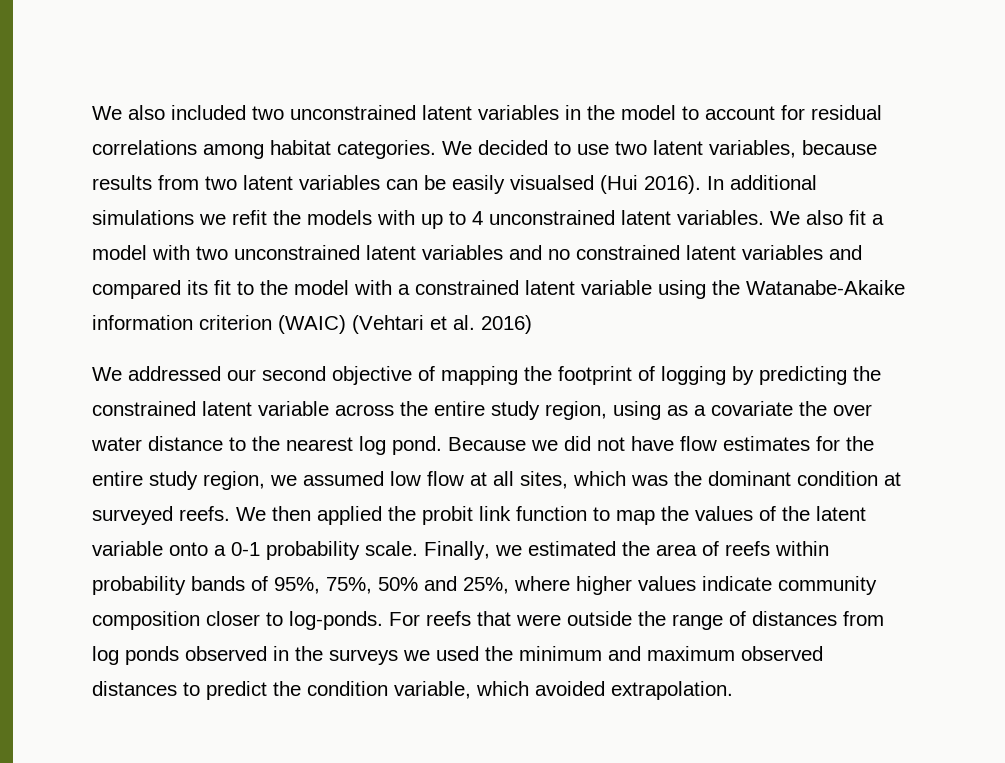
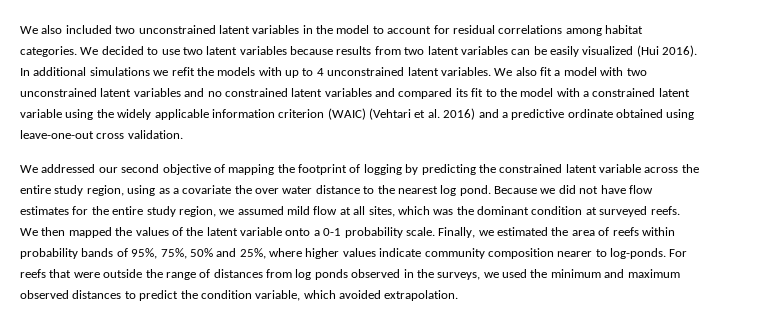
- We decided to use two latent variables, because results from two latent variables can be easily visualsed (Hui 2016).
+ We decided to use two latent variables because results from two latent variables can be easily visualized (Hui 2016).
- We also fit a model with two unconstrained latent variables and no constrained latent variables and compared its fit to the model with a constrained latent variable using the Watanabe-Akaike information criterion (WAIC) (Vehtari et al. 2016)
+ We also fit a model with two unconstrained latent variables and no constrained latent variables and compared its fit to the model with a constrained latent variable using the widely applicable information criterion (WAIC) (Vehtari et al. 2016) and a predictive ordinate obtained using leave-one-out cross validation.
- Because we did not have flow estimates for the entire study region, we assumed low flow at all sites, which was the dominant condition at surveyed reefs.
+ Because we did not have flow estimates for the entire study region, we assumed mild flow at all sites, which was the dominant condition at surveyed reefs.
- We then applied the probit link function to map the values of the latent variable onto a 0-1 probability scale.
+ We then mapped the values of the latent variable onto a 0-1 probability scale.
- Finally, we estimated the area of reefs within probability bands of 95%, 75%, 50% and 25%, where higher values indicate community composition closer to log-ponds.
+ Finally, we estimated the area of reefs within probability bands of 95%, 75%, 50% and 25%, where higher values indicate community composition nearer to log-ponds.
- For reefs that were outside the range of distances from log ponds observed in the surveys we used the minimum and maximum observed distances to predict the condition variable, which avoided extrapolation.
+ For reefs that were outside the range of distances from log ponds observed in the surveys, we used the minimum and maximum observed distances to predict the condition variable, which avoided extrapolation.

